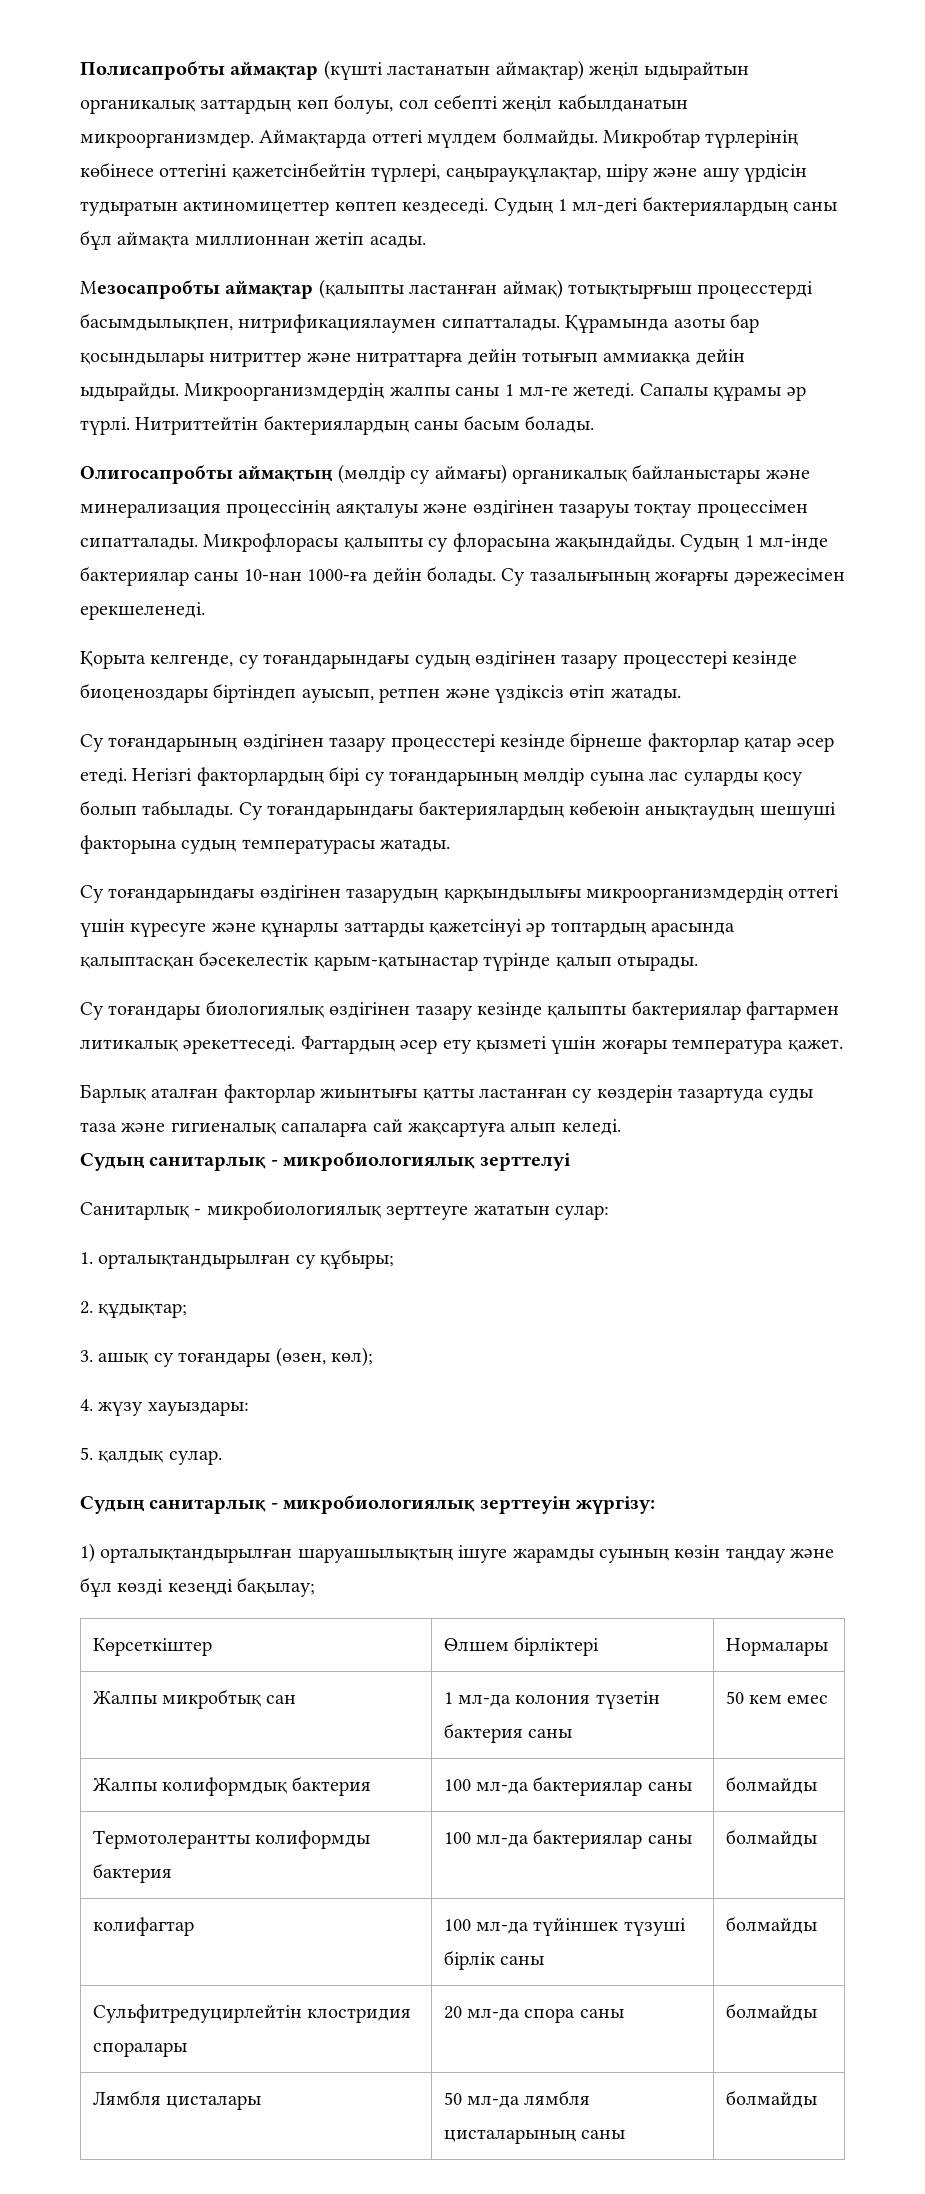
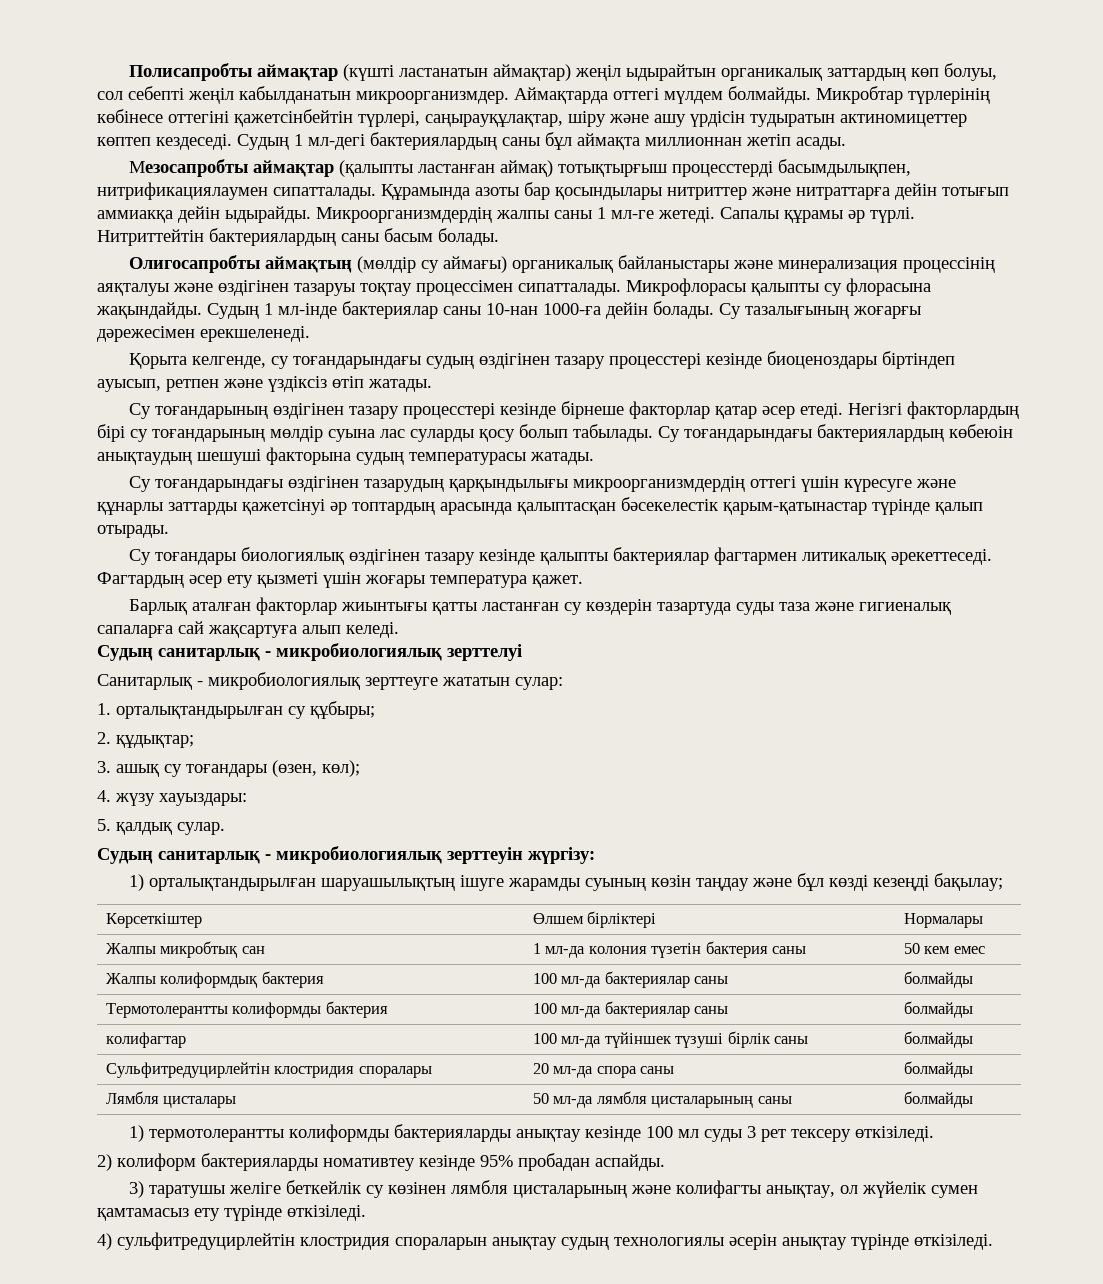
+ 1) термотолерантты колиформды бактерияларды анықтау кезінде 100 мл суды 3 рет тексеру өткізіледі.
+ 2) колиформ бактерияларды номативтеу кезінде 95% пробадан аспайды.
+ 3) таратушы желіге беткейлік су көзінен лямбля цисталарының және колифагты анықтау, ол жүйелік сумен қамтамасыз ету түрінде өткізіледі.
+ 4) сульфитредуцирлейтін клостридия спораларын анықтау судың технологиялы әсерін анықтау түрінде өткізіледі.

